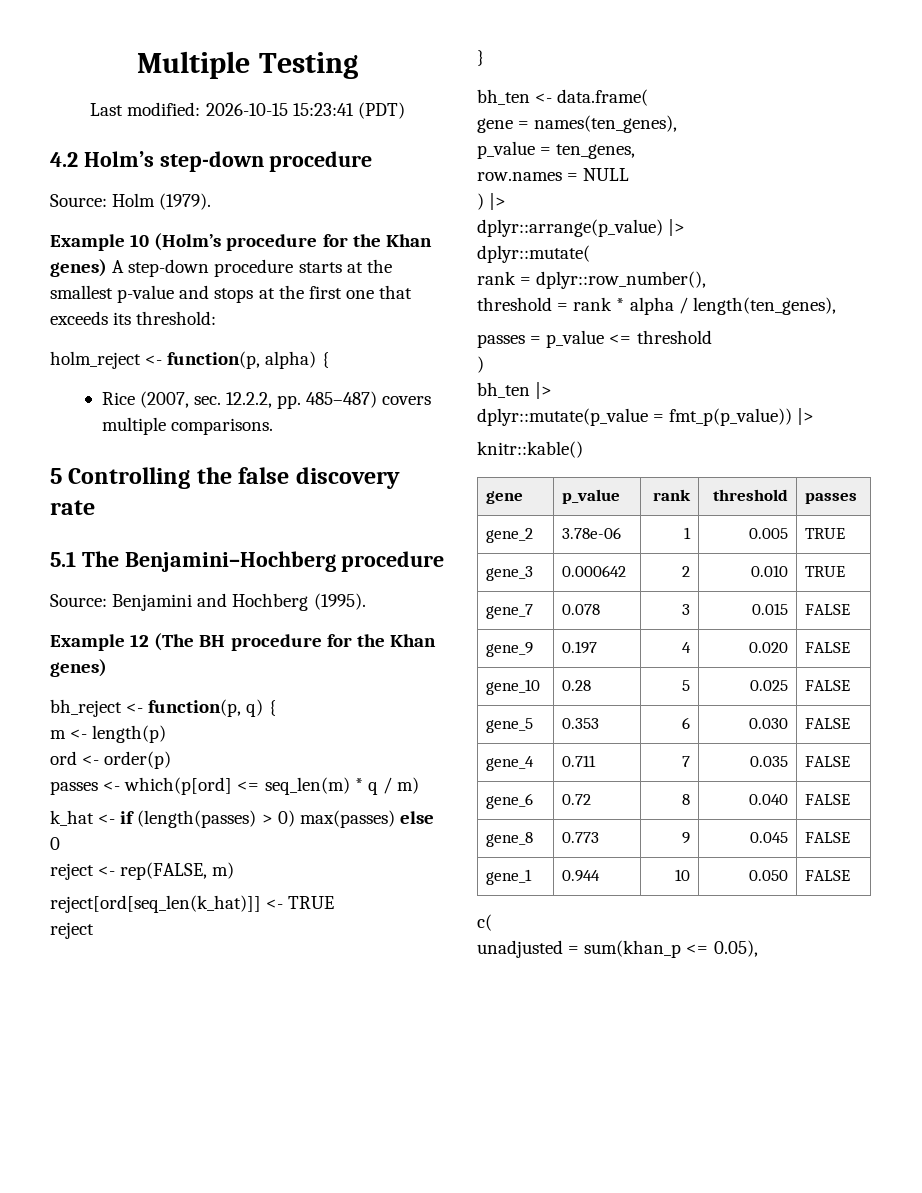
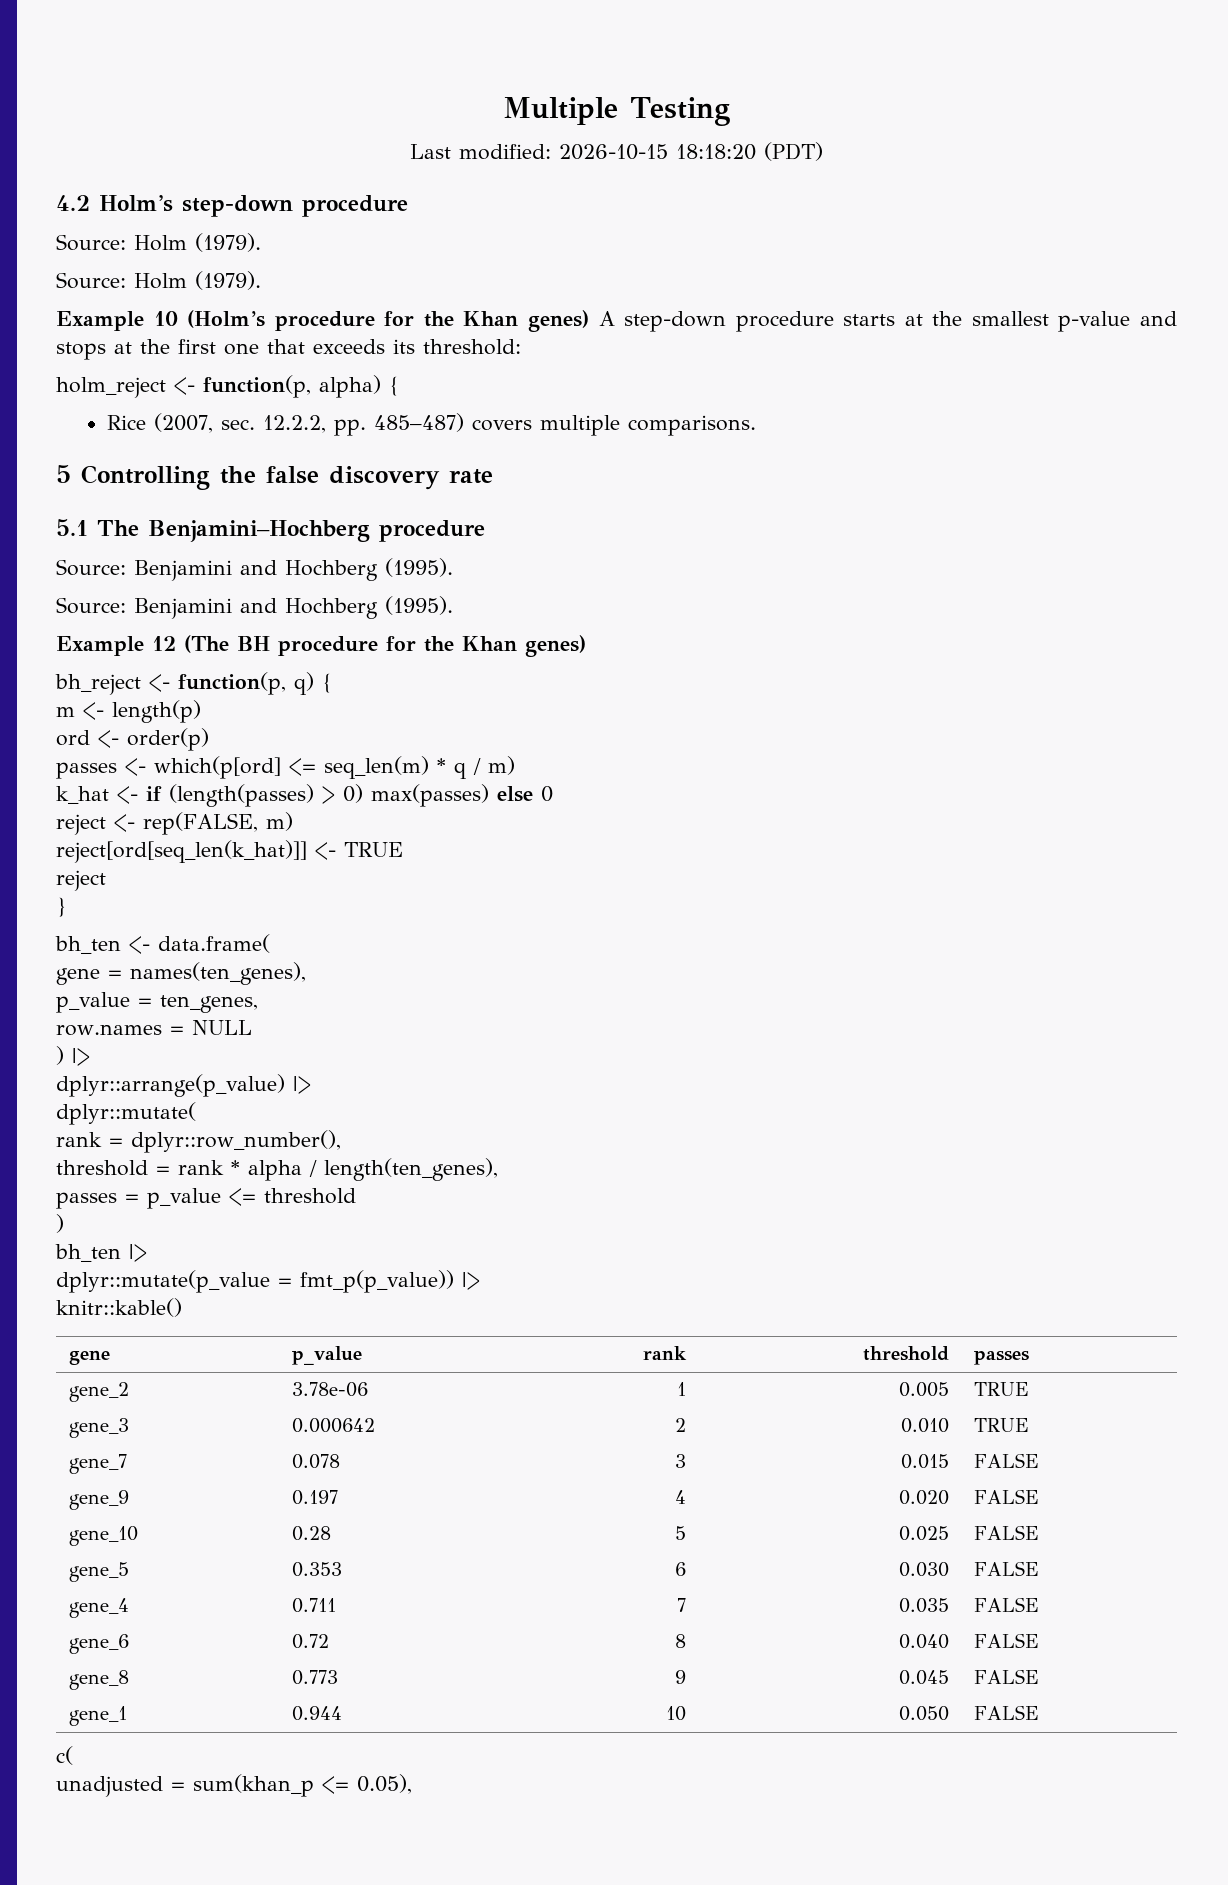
- Last modified: 2026-10-15 15:23:41 (PDT)
+ Last modified: 2026-10-15 18:18:20 (PDT)
  4.2 Holm’s step-down procedure
+ Source: Holm (1979).
  5.1 The Benjamini–Hochberg procedure
+ Source: Benjamini and Hochberg (1995).

